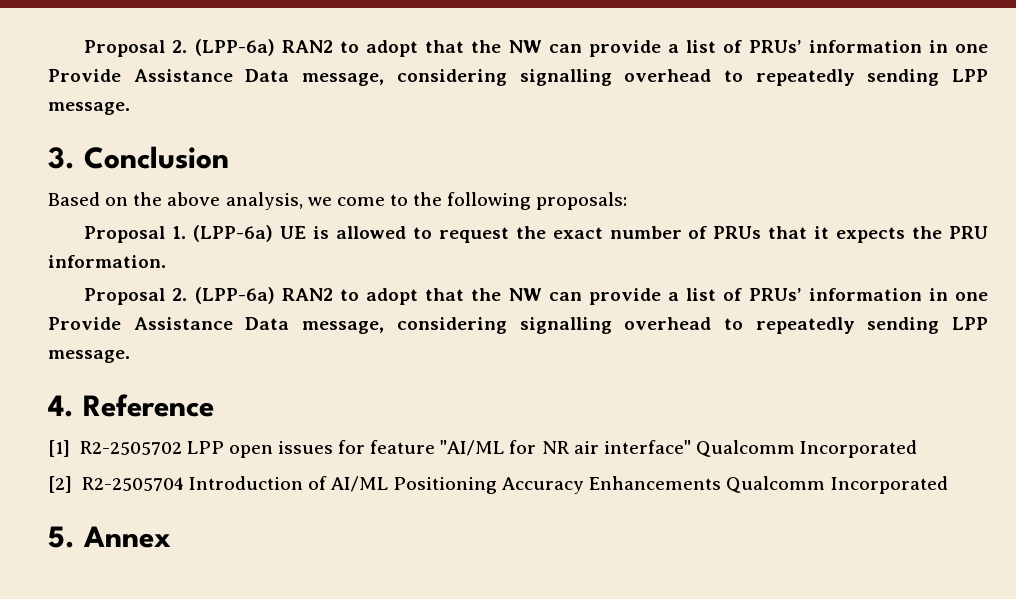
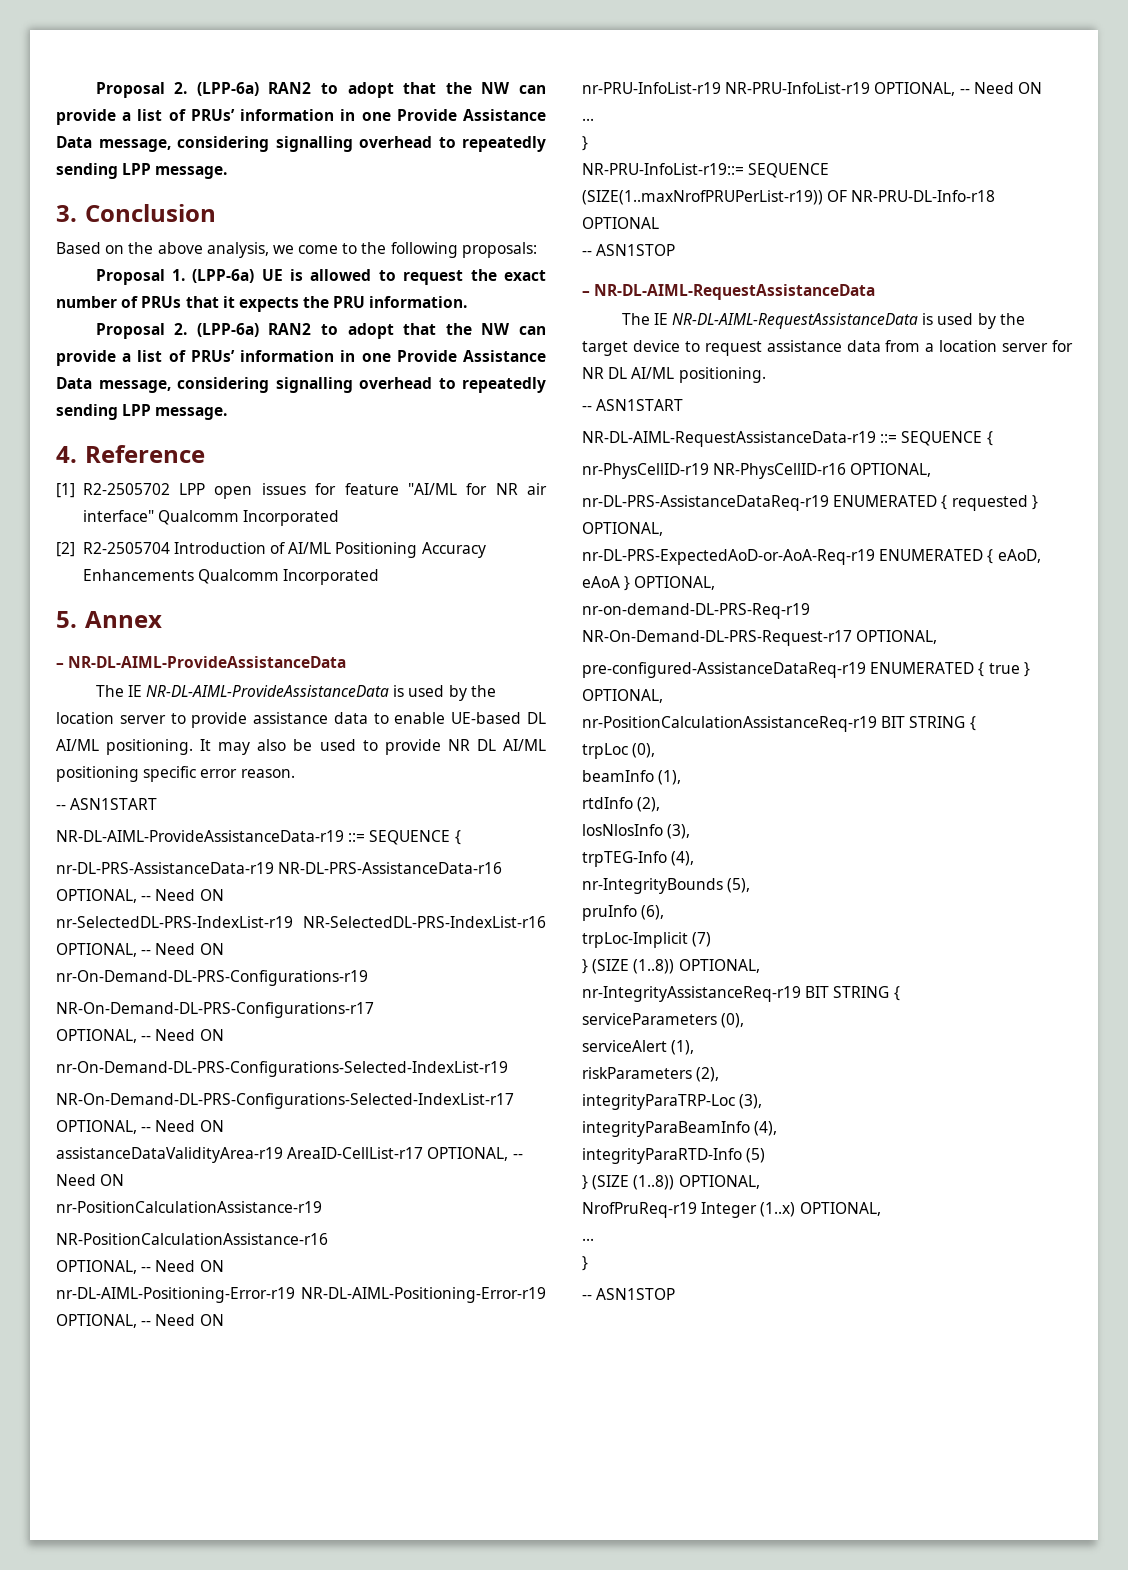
+ – NR-DL-AIML-ProvideAssistanceData
+ The IE NR-DL-AIML-ProvideAssistanceData is used by the location server to provide assistance data to enable UE-based DL AI/ML positioning. It may also be used to provide NR DL AI/ML positioning specific error reason.
+ -- ASN1START
+ NR-DL-AIML-ProvideAssistanceData-r19 ::= SEQUENCE {
+ nr-DL-PRS-AssistanceData-r19 NR-DL-PRS-AssistanceData-r16 OPTIONAL, -- Need ON
+ nr-SelectedDL-PRS-IndexList-r19 NR-SelectedDL-PRS-IndexList-r16 OPTIONAL, -- Need ON
+ nr-On-Demand-DL-PRS-Configurations-r19
+ NR-On-Demand-DL-PRS-Configurations-r17
+ OPTIONAL, -- Need ON
+ nr-On-Demand-DL-PRS-Configurations-Selected-IndexList-r19
+ NR-On-Demand-DL-PRS-Configurations-Selected-IndexList-r17 OPTIONAL, -- Need ON
+ assistanceDataValidityArea-r19 AreaID-CellList-r17 OPTIONAL, -- Need ON
+ nr-PositionCalculationAssistance-r19
+ NR-PositionCalculationAssistance-r16
+ OPTIONAL, -- Need ON
+ nr-DL-AIML-Positioning-Error-r19 NR-DL-AIML-Positioning-Error-r19 OPTIONAL, -- Need ON
+ nr-PRU-InfoList-r19 NR-PRU-InfoList-r19 OPTIONAL, -- Need ON
+ ...
+ }
+ NR-PRU-InfoList-r19::= SEQUENCE (SIZE(1..maxNrofPRUPerList-r19)) OF NR-PRU-DL-Info-r18 OPTIONAL
+ -- ASN1STOP
+ – NR-DL-AIML-RequestAssistanceData
+ The IE NR-DL-AIML-RequestAssistanceData is used by the target device to request assistance data from a location server for NR DL AI/ML positioning.
+ -- ASN1START
+ NR-DL-AIML-RequestAssistanceData-r19 ::= SEQUENCE {
+ nr-PhysCellID-r19 NR-PhysCellID-r16 OPTIONAL,
+ nr-DL-PRS-AssistanceDataReq-r19 ENUMERATED { requested } OPTIONAL,
+ nr-DL-PRS-ExpectedAoD-or-AoA-Req-r19 ENUMERATED { eAoD, eAoA } OPTIONAL,
+ nr-on-demand-DL-PRS-Req-r19 NR-On-Demand-DL-PRS-Request-r17 OPTIONAL,
+ pre-configured-AssistanceDataReq-r19 ENUMERATED { true } OPTIONAL,
+ nr-PositionCalculationAssistanceReq-r19 BIT STRING {
+ trpLoc (0),
+ beamInfo (1),
+ rtdInfo (2),
+ losNlosInfo (3),
+ trpTEG-Info (4),
+ nr-IntegrityBounds (5),
+ pruInfo (6),
+ trpLoc-Implicit (7)
+ } (SIZE (1..8)) OPTIONAL,
+ nr-IntegrityAssistanceReq-r19 BIT STRING {
+ serviceParameters (0),
+ serviceAlert (1),
+ riskParameters (2),
+ integrityParaTRP-Loc (3),
+ integrityParaBeamInfo (4),
+ integrityParaRTD-Info (5)
+ } (SIZE (1..8)) OPTIONAL,
+ NrofPruReq-r19 Integer (1..x) OPTIONAL,
+ ...
+ }
+ -- ASN1STOP

